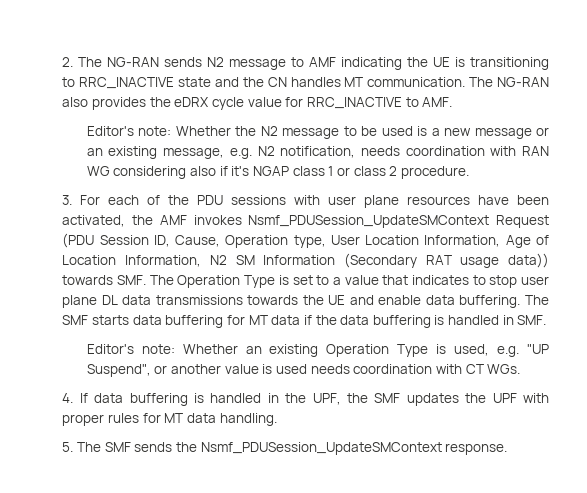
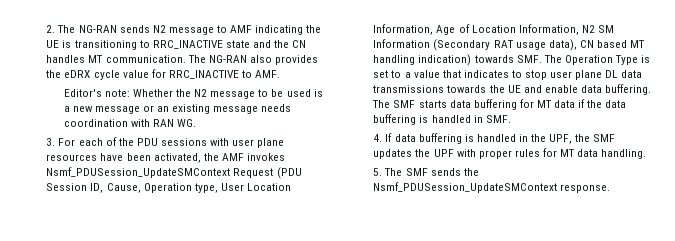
- Editor's note: Whether the N2 message to be used is a new message or an existing message, e.g. N2 notification, needs coordination with RAN WG considering also if it's NGAP class 1 or class 2 procedure.
+ Editor's note: Whether the N2 message to be used is a new message or an existing message needs coordination with RAN WG.
- 3. For each of the PDU sessions with user plane resources have been activated, the AMF invokes Nsmf_PDUSession_UpdateSMContext Request (PDU Session ID, Cause, Operation type, User Location Information, Age of Location Information, N2 SM Information (Secondary RAT usage data)) towards SMF. The Operation Type is set to a value that indicates to stop user plane DL data transmissions towards the UE and enable data buffering.
+ 3. For each of the PDU sessions with user plane resources have been activated, the AMF invokes Nsmf_PDUSession_UpdateSMContext Request (PDU Session ID, Cause, Operation type, User Location Information, Age of Location Information, N2 SM Information (Secondary RAT usage data), CN based MT handling indication) towards SMF. The Operation Type is set to a value that indicates to stop user plane DL data transmissions towards the UE and enable data buffering.
- Editor's note: Whether an existing Operation Type is used, e.g. "UP Suspend", or another value is used needs coordination with CT WGs.

